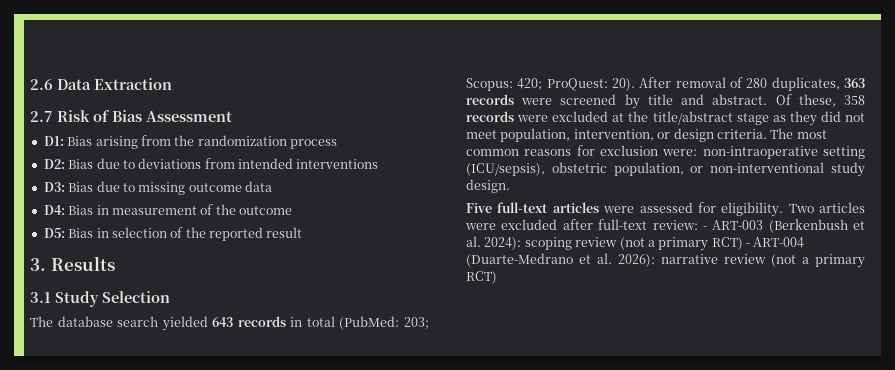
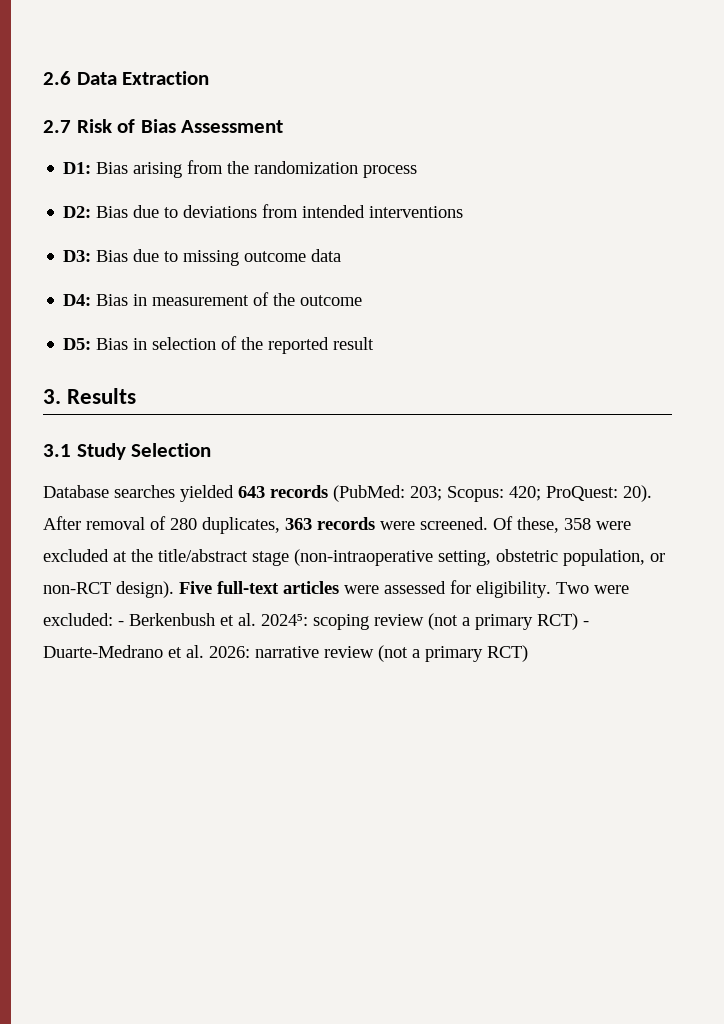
- The database search yielded 643 records in total (PubMed: 203; Scopus: 420; ProQuest: 20).
+ Database searches yielded 643 records (PubMed: 203; Scopus: 420; ProQuest: 20).
- After removal of 280 duplicates, 363 records were screened by title and abstract.
+ After removal of 280 duplicates, 363 records were screened.
- Of these, 358 records were excluded at the title/abstract stage as they did not meet population, intervention, or design criteria. The most common reasons for exclusion were: non-intraoperative setting (ICU/sepsis), obstetric population, or non-interventional study design.
- Five full-text articles were assessed for eligibility.
+ Of these, 358 were excluded at the title/abstract stage (non-intraoperative setting, obstetric population, or non-RCT design). Five full-text articles were assessed for eligibility.
- Two articles were excluded after full-text review: - ART-003 (Berkenbush et al. 2024): scoping review (not a primary RCT) - ART-004 (Duarte-Medrano et al. 2026): narrative review (not a primary RCT)
+ Two were excluded: - Berkenbush et al. 2024⁵: scoping review (not a primary RCT) - Duarte-Medrano et al. 2026: narrative review (not a primary RCT)

